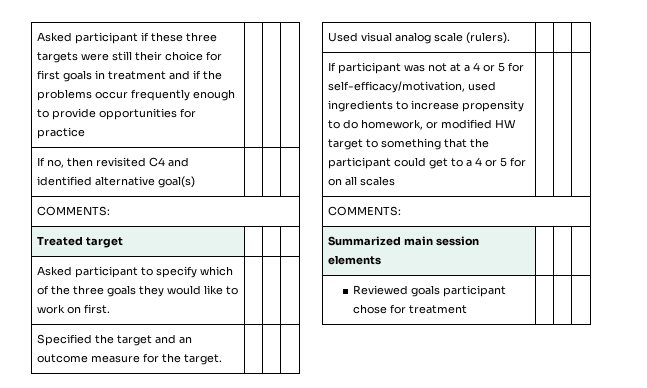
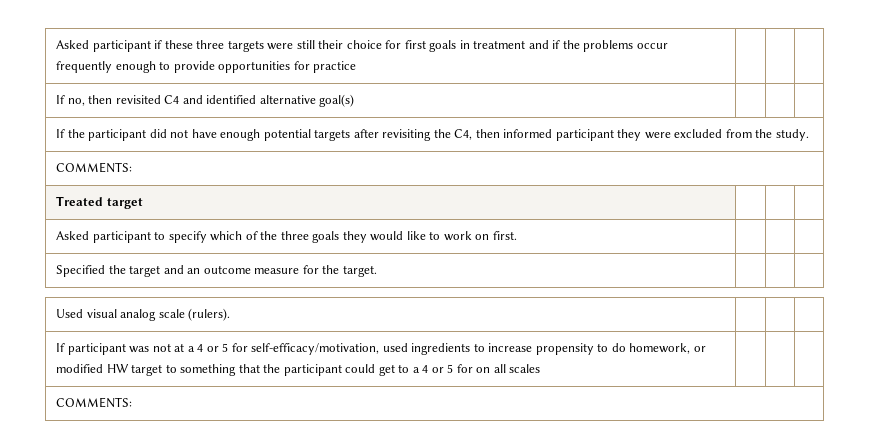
+ If the participant did not have enough potential targets after revisiting the C4, then informed participant they were excluded from the study.
- Summarized main session elements | | |
- Reviewed goals participant chose for treatment | | |

